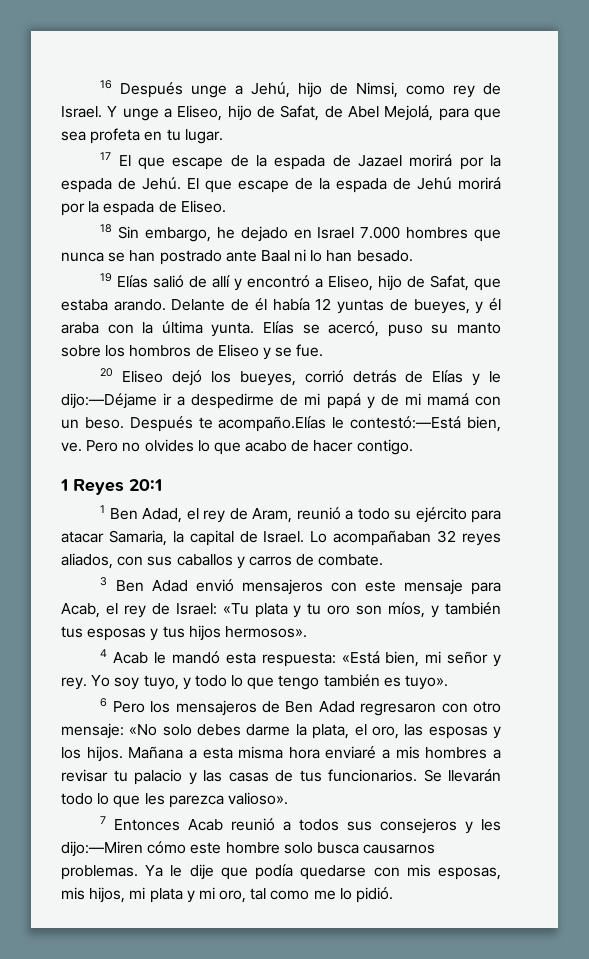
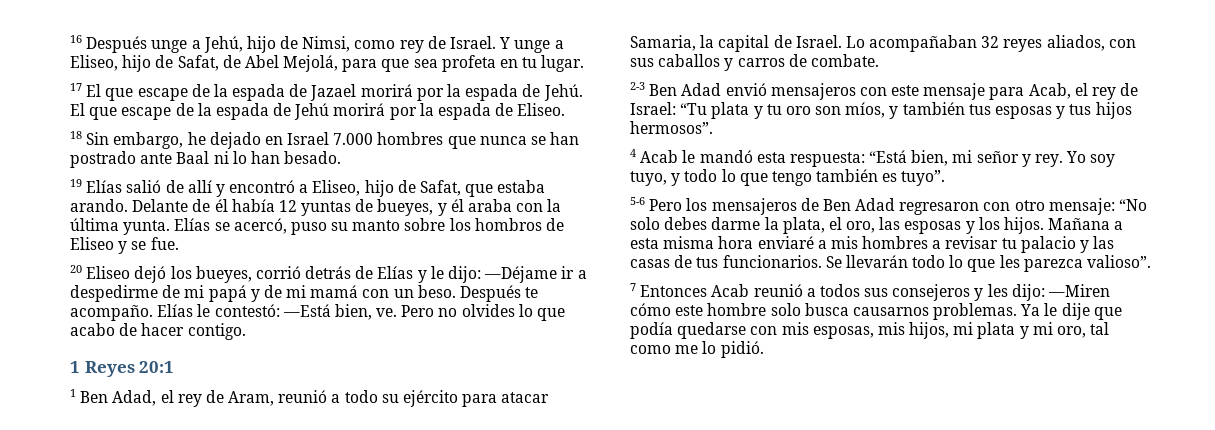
- 20 Eliseo dejó los bueyes, corrió detrás de Elías y le dijo:—Déjame ir a despedirme de mi papá y de mi mamá con un beso.
+ 20 Eliseo dejó los bueyes, corrió detrás de Elías y le dijo: —Déjame ir a despedirme de mi papá y de mi mamá con un beso.
- Después te acompaño.Elías le contestó:—Está bien, ve.
+ Después te acompaño. Elías le contestó: —Está bien, ve.
- 3 Ben Adad envió mensajeros con este mensaje para Acab, el rey de Israel: «Tu plata y tu oro son míos, y también tus esposas y tus hijos hermosos».
+ 2-3 Ben Adad envió mensajeros con este mensaje para Acab, el rey de Israel: “Tu plata y tu oro son míos, y también tus esposas y tus hijos hermosos”.
- 4 Acab le mandó esta respuesta: «Está bien, mi señor y rey.
+ 4 Acab le mandó esta respuesta: “Está bien, mi señor y rey.
- Yo soy tuyo, y todo lo que tengo también es tuyo».
- 6 Pero los mensajeros de Ben Adad regresaron con otro mensaje: «No solo debes darme la plata, el oro, las esposas y los hijos.
+ Yo soy tuyo, y todo lo que tengo también es tuyo”.
+ 5-6 Pero los mensajeros de Ben Adad regresaron con otro mensaje: “No solo debes darme la plata, el oro, las esposas y los hijos.
- Se llevarán todo lo que les parezca valioso».
+ Se llevarán todo lo que les parezca valioso”.
- 7 Entonces Acab reunió a todos sus consejeros y les dijo:—Miren cómo este hombre solo busca causarnos problemas.
+ 7 Entonces Acab reunió a todos sus consejeros y les dijo: —Miren cómo este hombre solo busca causarnos problemas.

